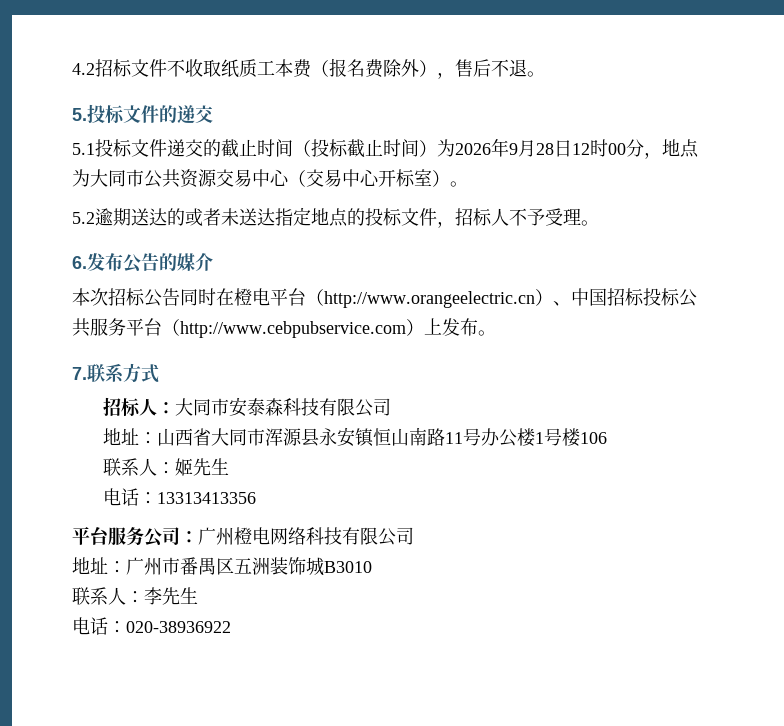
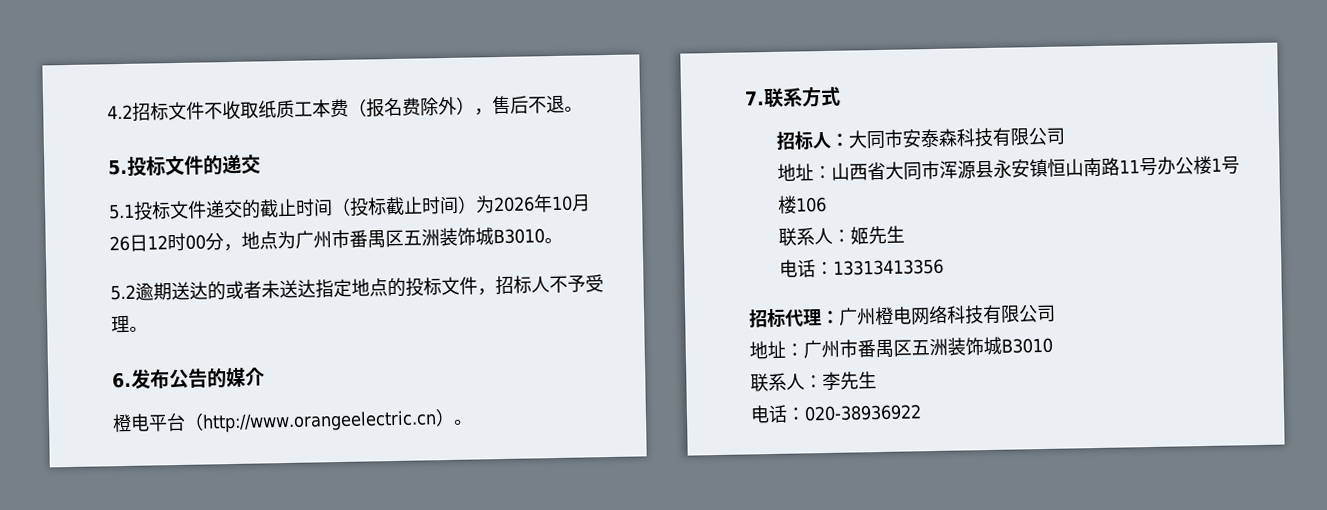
- 5.1投标文件递交的截止时间（投标截止时间）为2026年9月28日12时00分，地点为大同市公共资源交易中心（交易中心开标室）。
+ 5.1投标文件递交的截止时间（投标截止时间）为2026年10月26日12时00分，地点为广州市番禺区五洲装饰城B3010。
- 本次招标公告同时在橙电平台（http://www.orangeelectric.cn）、中国招标投标公共服务平台（http://www.cebpubservice.com）上发布。
+ 橙电平台（http://www.orangeelectric.cn）。
- 平台服务公司：广州橙电网络科技有限公司
+ 招标代理：广州橙电网络科技有限公司

